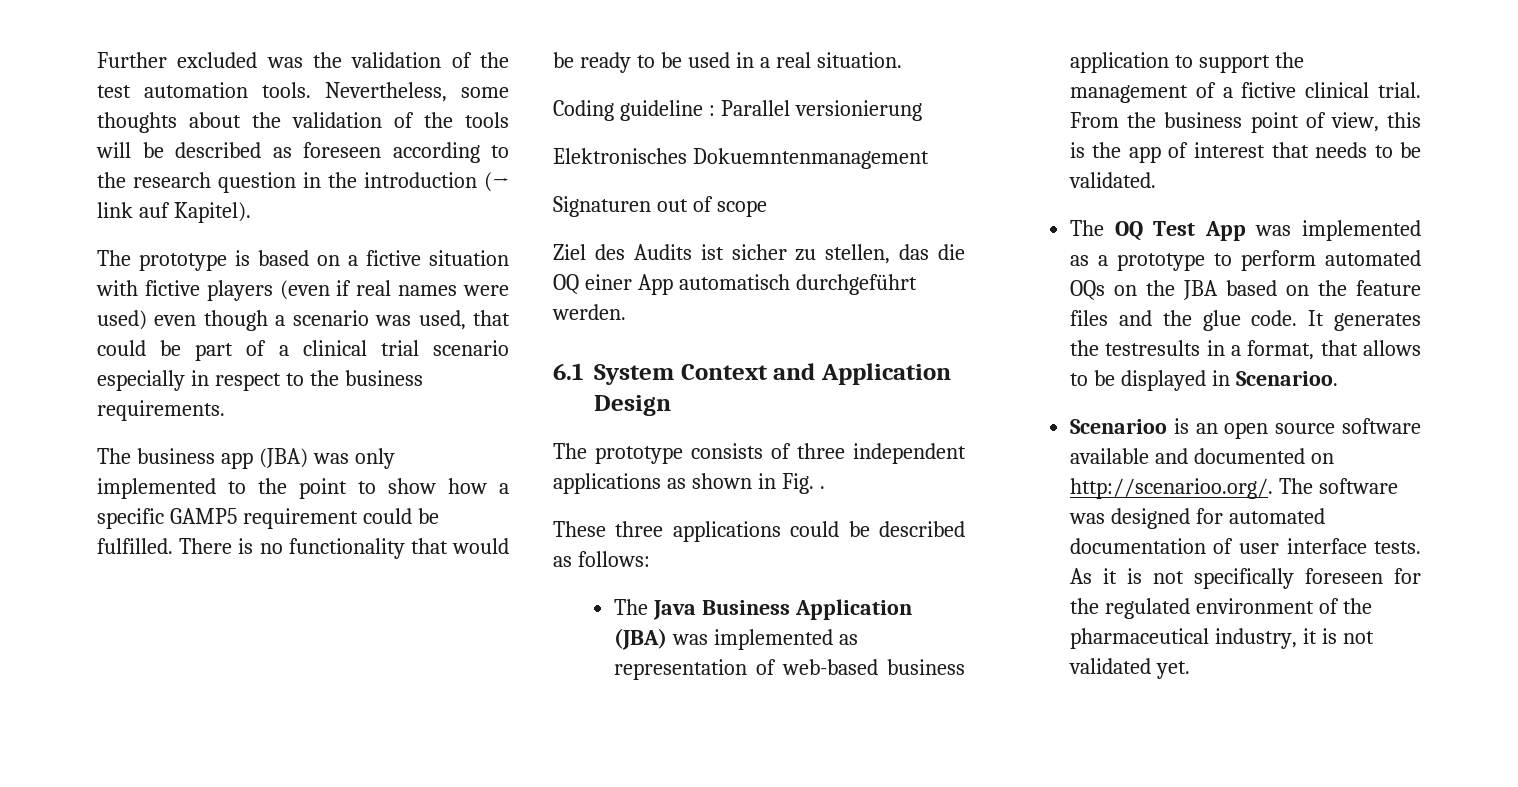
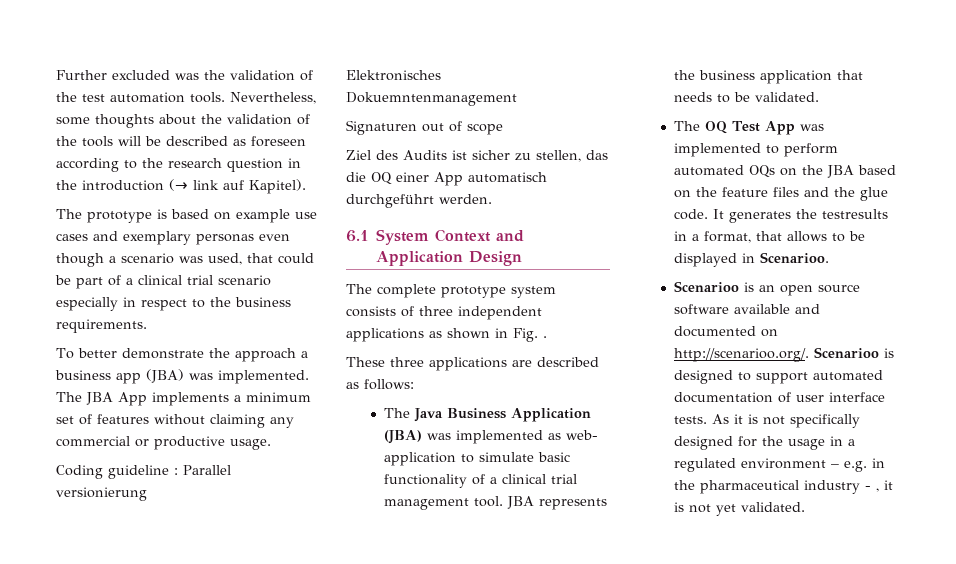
- The prototype is based on a fictive situation with fictive players (even if real names were used) even though a scenario was used, that could be part of a clinical trial scenario especially in respect to the business requirements.
+ The prototype is based on example use cases and exemplary personas even though a scenario was used, that could be part of a clinical trial scenario especially in respect to the business requirements.
- The business app (JBA) was only implemented to the point to show how a specific GAMP5 requirement could be fulfilled. There is no functionality that would be ready to be used in a real situation.
+ To better demonstrate the approach a business app (JBA) was implemented. The JBA App implements a minimum set of features without claiming any commercial or productive usage.
- The prototype consists of three independent applications as shown in Fig. .
+ The complete prototype system consists of three independent applications as shown in Fig. .
- These three applications could be described as follows:
+ These three applications are described as follows:
- The Java Business Application (JBA) was implemented as representation of web-based business application to support the management of a fictive clinical trial. From the business point of view, this is the app of interest that needs to be validated.
+ The Java Business Application (JBA) was implemented as web- application to simulate basic functionality of a clinical trial management tool. JBA represents the business application that needs to be validated.
- The OQ Test App was implemented as a prototype to perform automated OQs on the JBA based on the feature files and the glue code.
+ The OQ Test App was implemented to perform automated OQs on the JBA based on the feature files and the glue code.
- Scenarioo is an open source software available and documented on http://scenarioo.org/. The software was designed for automated documentation of user interface tests.
+ Scenarioo is an open source software available and documented on http://scenarioo.org/. Scenarioo is designed to support automated documentation of user interface tests.
- As it is not specifically foreseen for the regulated environment of the pharmaceutical industry, it is not validated yet.
+ As it is not specifically designed for the usage in a regulated environment – e.g. in the pharmaceutical industry - , it is not yet validated.

